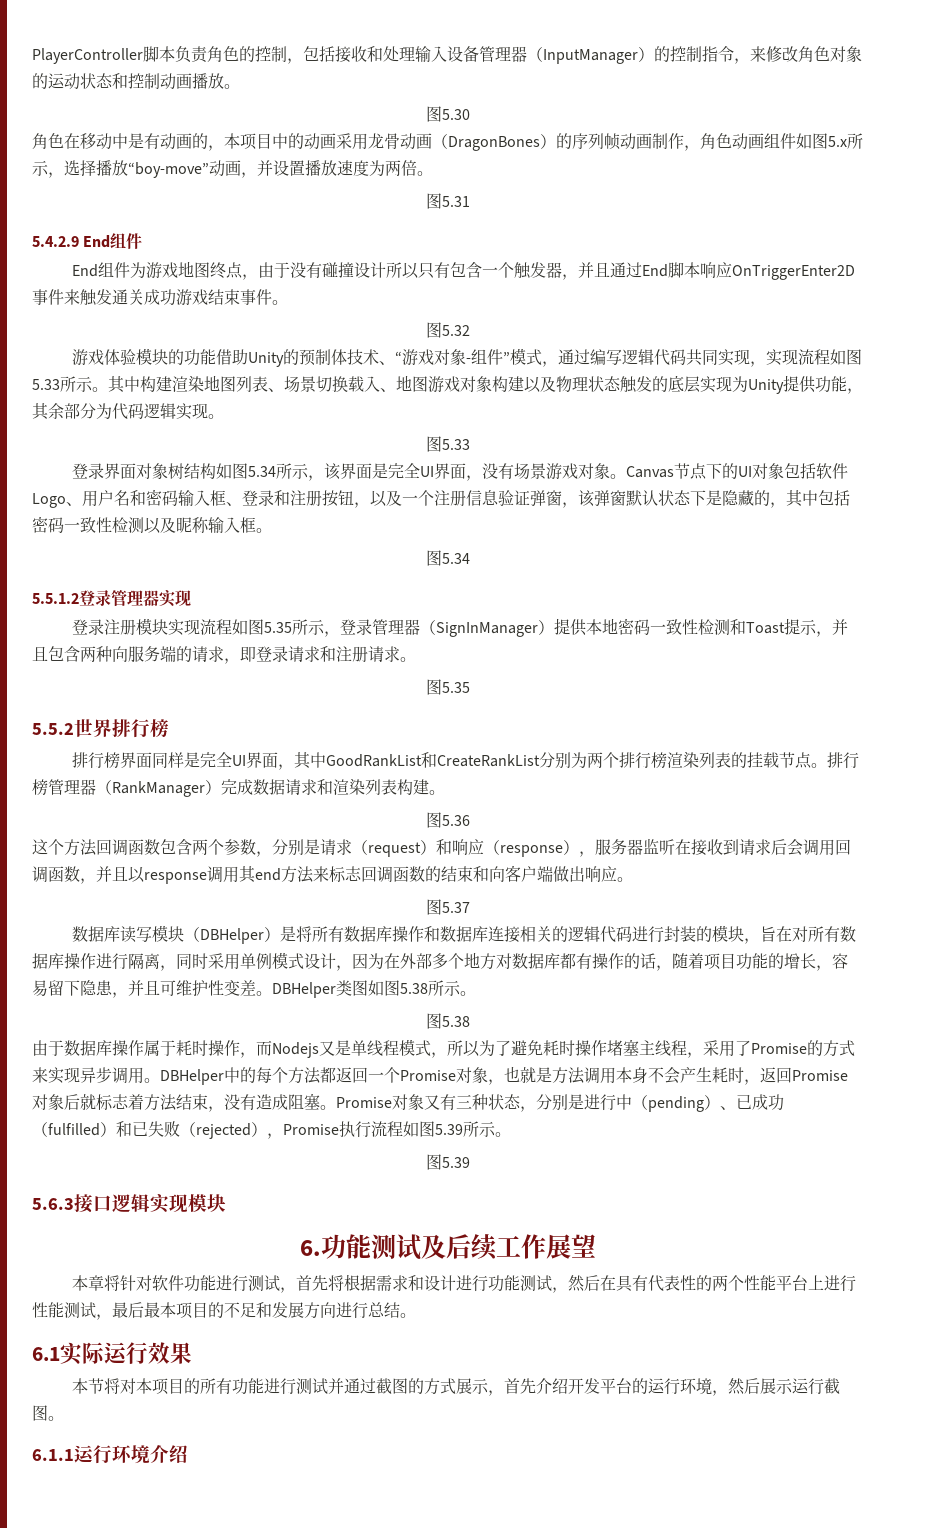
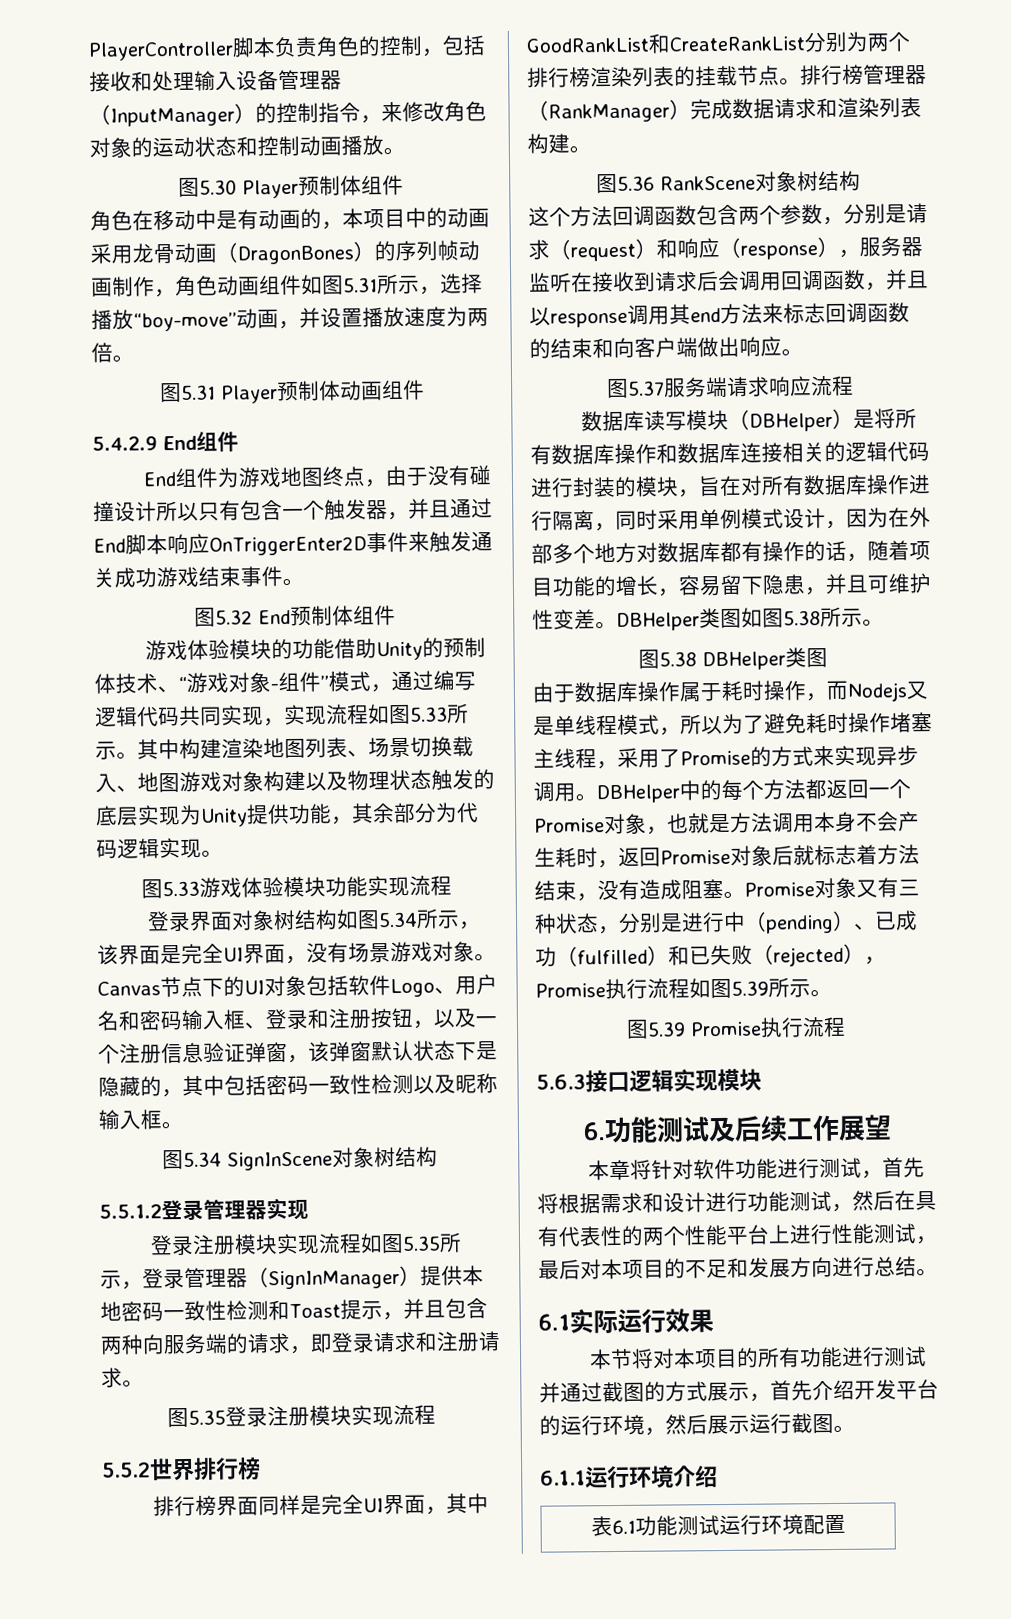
- 图5.30
+ 图5.30 Player预制体组件
- 角色在移动中是有动画的，本项目中的动画采用龙骨动画（DragonBones）的序列帧动画制作，角色动画组件如图5.x所示，选择播放“boy-move”动画，并设置播放速度为两倍。
+ 角色在移动中是有动画的，本项目中的动画采用龙骨动画（DragonBones）的序列帧动画制作，角色动画组件如图5.31所示，选择播放“boy-move”动画，并设置播放速度为两倍。
- 图5.31
+ 图5.31 Player预制体动画组件
- 图5.32
+ 图5.32 End预制体组件
  其中构建渲染地图列表、场景切换载入、地图游戏对象构建以及物理状态触发的底层实现为Unity提供功能，其余部分为代码逻辑实现。
- 图5.33
+ 图5.33游戏体验模块功能实现流程
  Canvas节点下的UI对象包括软件Logo、用户名和密码输入框、登录和注册按钮，以及一个注册信息验证弹窗，该弹窗默认状态下是隐藏的，其中包括密码一致性检测以及昵称输入框。
- 图5.34
+ 图5.34 SignInScene对象树结构
  登录注册模块实现流程如图5.35所示，登录管理器（SignInManager）提供本地密码一致性检测和Toast提示，并且包含两种向服务端的请求，即登录请求和注册请求。
- 图5.35
+ 图5.35登录注册模块实现流程
- 图5.36
+ 图5.36 RankScene对象树结构
- 图5.37
+ 图5.37服务端请求响应流程
  DBHelper类图如图5.38所示。
- 图5.38
+ 图5.38 DBHelper类图
  Promise对象又有三种状态，分别是进行中（pending）、已成功（fulfilled）和已失败（rejected），Promise执行流程如图5.39所示。
- 图5.39
+ 图5.39 Promise执行流程
- 本章将针对软件功能进行测试，首先将根据需求和设计进行功能测试，然后在具有代表性的两个性能平台上进行性能测试，最后最本项目的不足和发展方向进行总结。
+ 本章将针对软件功能进行测试，首先将根据需求和设计进行功能测试，然后在具有代表性的两个性能平台上进行性能测试，最后对本项目的不足和发展方向进行总结。
+ 表6.1功能测试运行环境配置

